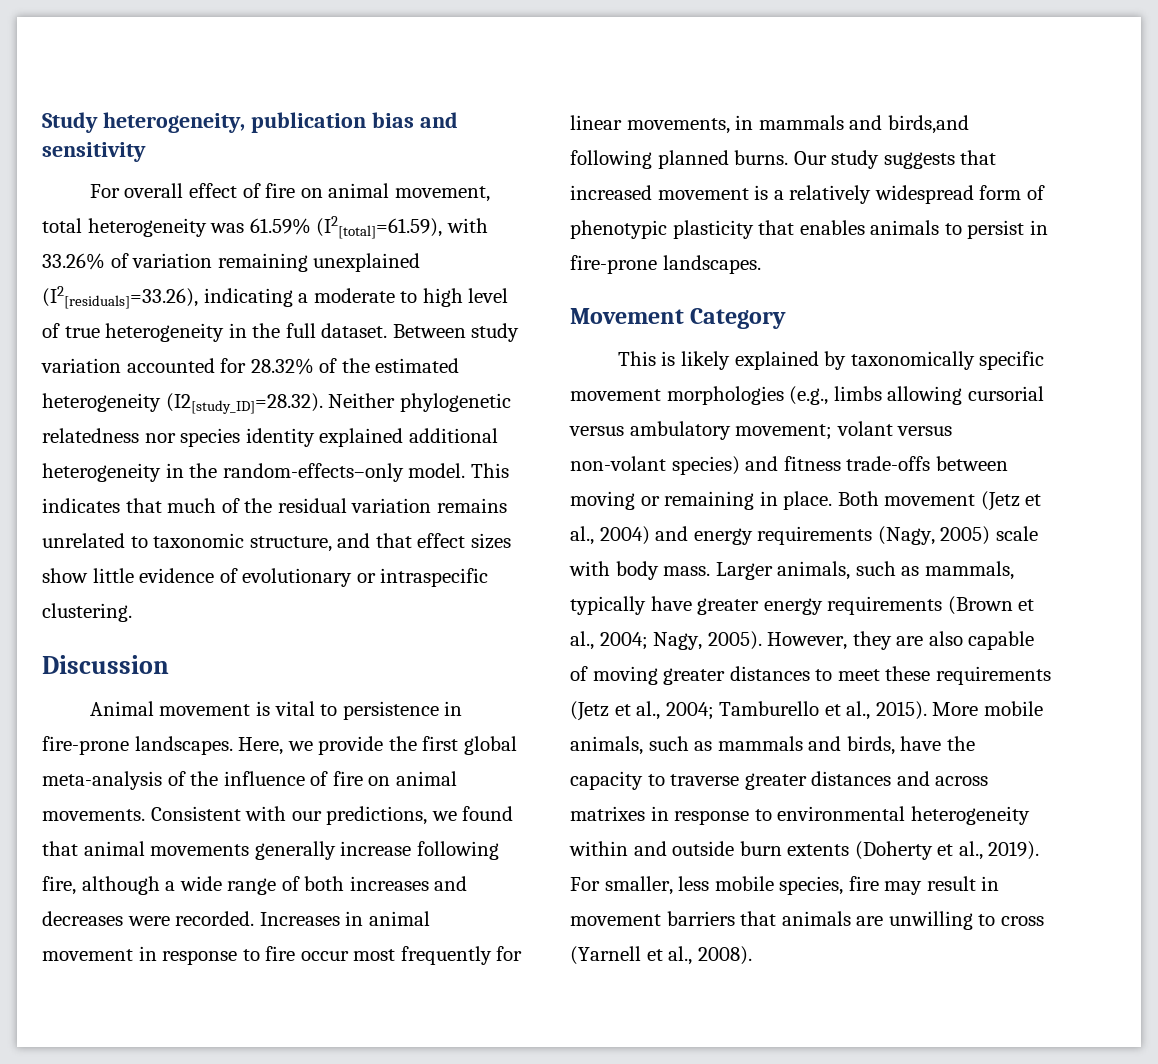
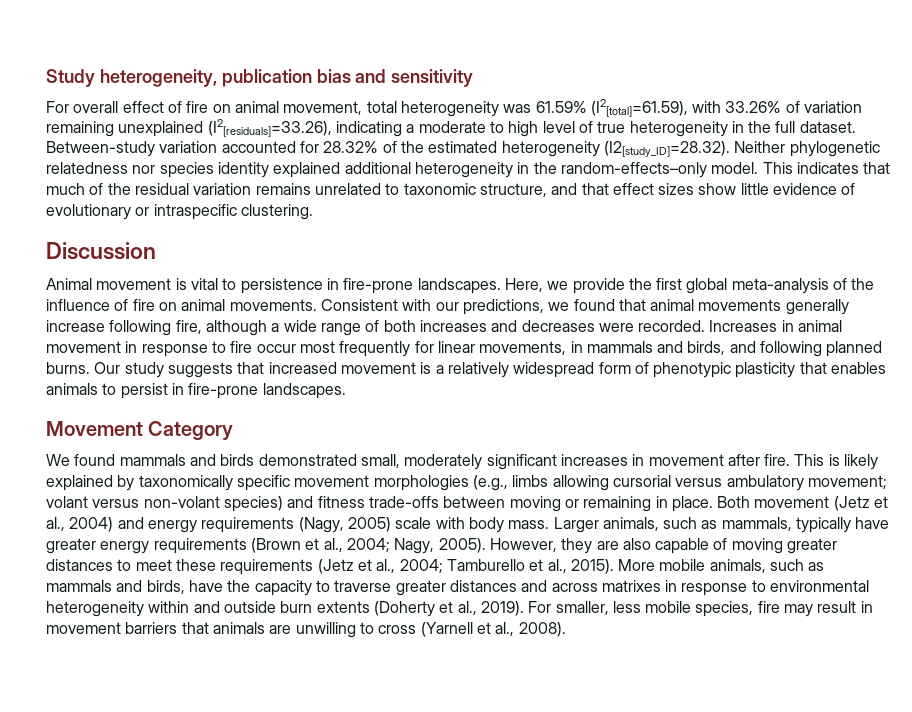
- Between study variation accounted for 28.32% of the estimated heterogeneity (I2[study_ID]=28.32). Neither phylogenetic relatedness nor species identity explained additional heterogeneity in the random-effects–only model.
+ Between-study variation accounted for 28.32% of the estimated heterogeneity (I2[study_ID]=28.32). Neither phylogenetic relatedness nor species identity explained additional heterogeneity in the random-effects–only model.
- Increases in animal movement in response to fire occur most frequently for linear movements, in mammals and birds,and following planned burns.
+ Increases in animal movement in response to fire occur most frequently for linear movements, in mammals and birds, and following planned burns.
+ We found mammals and birds demonstrated small, moderately significant increases in movement after fire.

